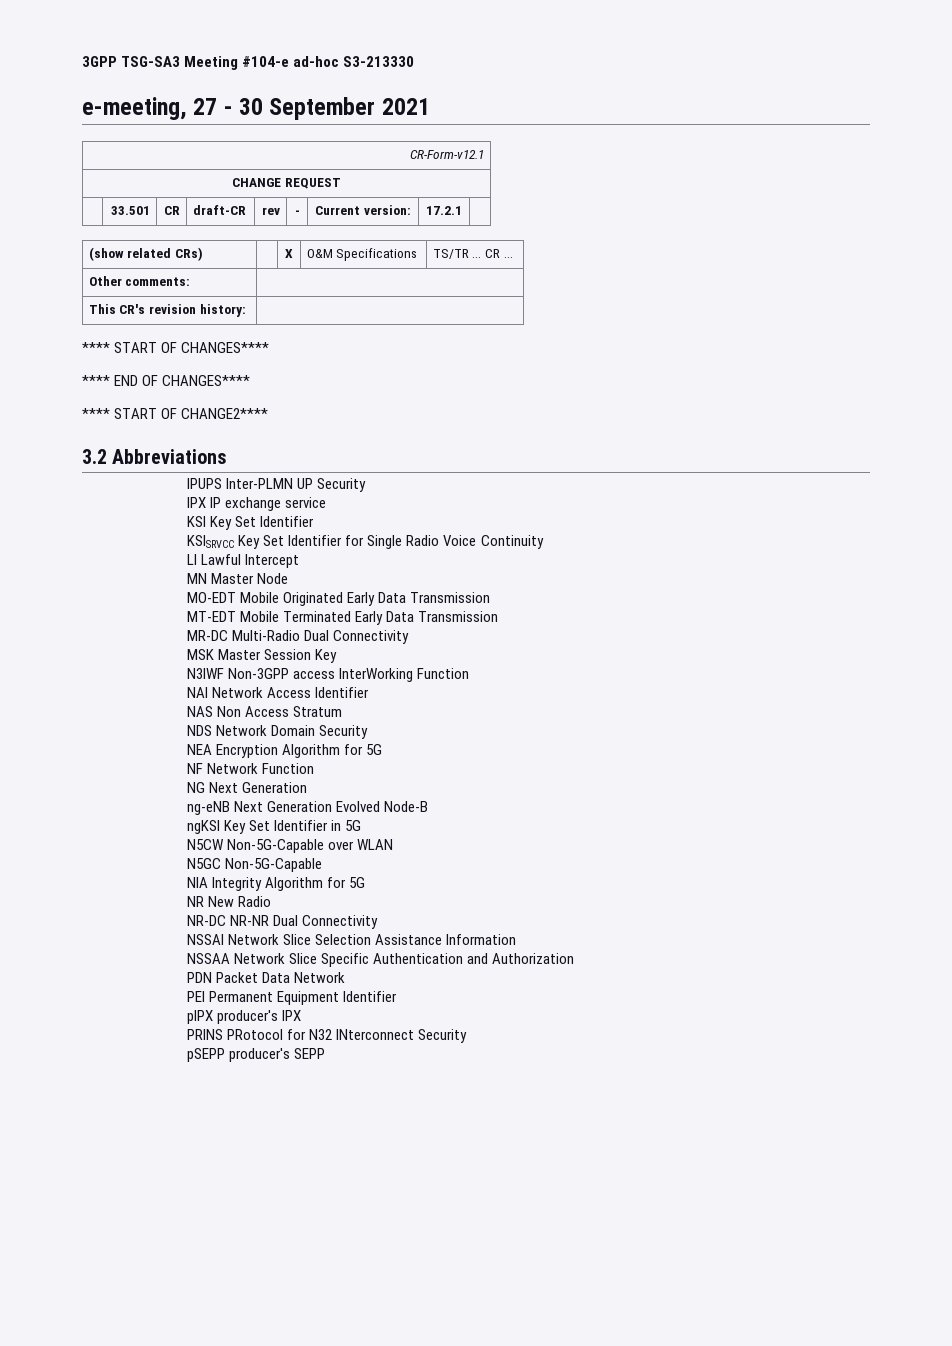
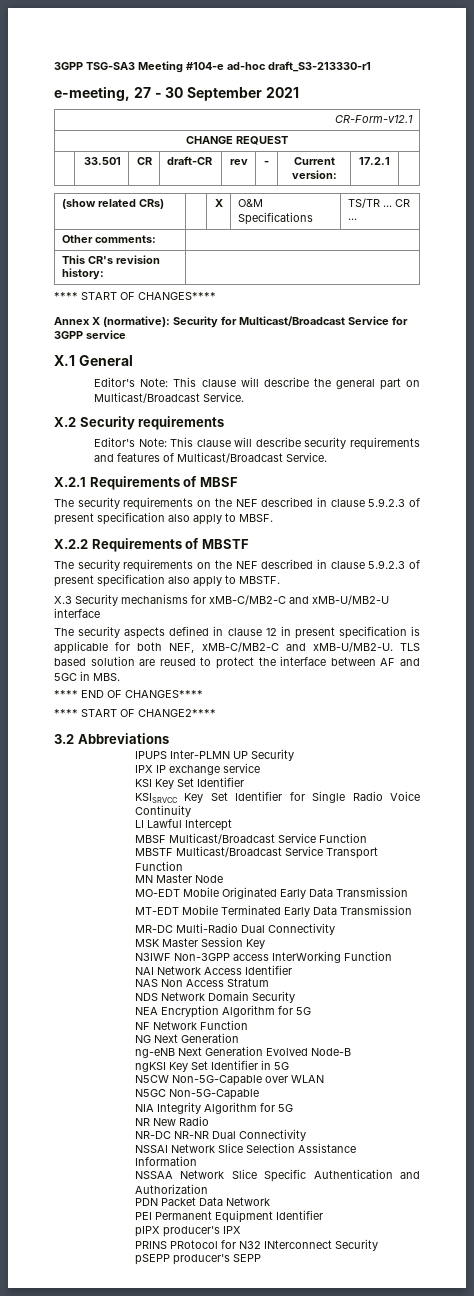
- 3GPP TSG-SA3 Meeting #104-e ad-hoc S3-213330
+ 3GPP TSG-SA3 Meeting #104-e ad-hoc draft_S3-213330-r1
+ Annex X (normative): Security for Multicast/Broadcast Service for 3GPP service
+ X.1 General
+ Editor's Note: This clause will describe the general part on Multicast/Broadcast Service.
+ X.2 Security requirements
+ Editor's Note: This clause will describe security requirements and features of Multicast/Broadcast Service.
+ X.2.1 Requirements of MBSF
+ The security requirements on the NEF described in clause 5.9.2.3 of present specification also apply to MBSF.
+ X.2.2 Requirements of MBSTF
+ The security requirements on the NEF described in clause 5.9.2.3 of present specification also apply to MBSTF.
+ X.3 Security mechanisms for xMB-C/MB2-C and xMB-U/MB2-U interface
+ The security aspects defined in clause 12 in present specification is applicable for both NEF, xMB-C/MB2-C and xMB-U/MB2-U. TLS based solution are reused to protect the interface between AF and 5GC in MBS.
+ MBSF Multicast/Broadcast Service Function
+ MBSTF Multicast/Broadcast Service Transport Function

